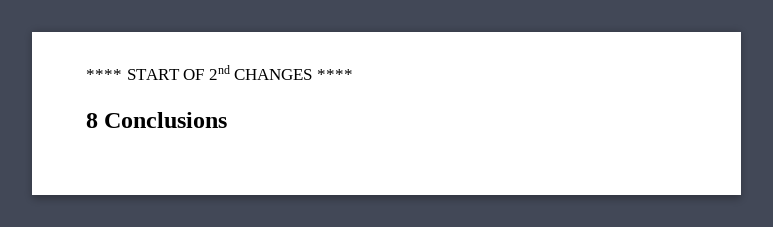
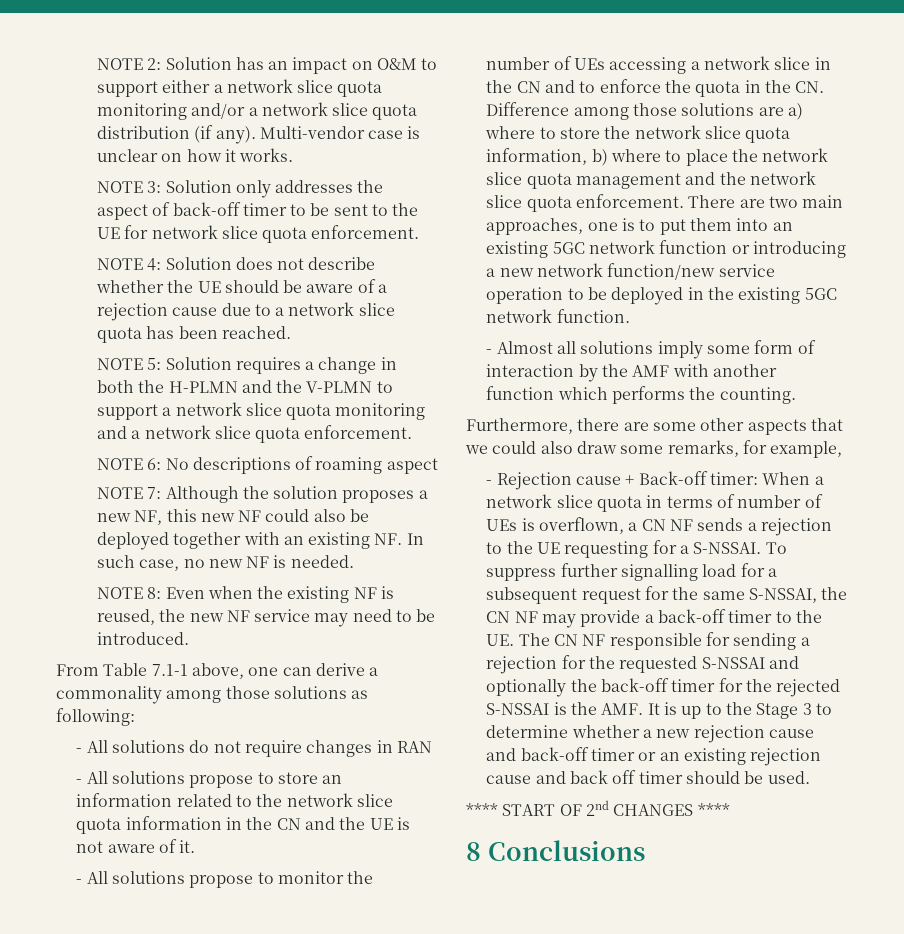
+ NOTE 2: Solution has an impact on O&M to support either a network slice quota monitoring and/or a network slice quota distribution (if any). Multi-vendor case is unclear on how it works.
+ NOTE 3: Solution only addresses the aspect of back-off timer to be sent to the UE for network slice quota enforcement.
+ NOTE 4: Solution does not describe whether the UE should be aware of a rejection cause due to a network slice quota has been reached.
+ NOTE 5: Solution requires a change in both the H-PLMN and the V-PLMN to support a network slice quota monitoring and a network slice quota enforcement.
+ NOTE 6: No descriptions of roaming aspect
+ NOTE 7: Although the solution proposes a new NF, this new NF could also be deployed together with an existing NF. In such case, no new NF is needed.
+ NOTE 8: Even when the existing NF is reused, the new NF service may need to be introduced.
+ From Table 7.1-1 above, one can derive a commonality among those solutions as following:
+ - All solutions do not require changes in RAN
+ - All solutions propose to store an information related to the network slice quota information in the CN and the UE is not aware of it.
+ - All solutions propose to monitor the number of UEs accessing a network slice in the CN and to enforce the quota in the CN. Difference among those solutions are a) where to store the network slice quota information, b) where to place the network slice quota management and the network slice quota enforcement. There are two main approaches, one is to put them into an existing 5GC network function or introducing a new network function/new service operation to be deployed in the existing 5GC network function.
+ - Almost all solutions imply some form of interaction by the AMF with another function which performs the counting.
+ Furthermore, there are some other aspects that we could also draw some remarks, for example,
+ - Rejection cause + Back-off timer: When a network slice quota in terms of number of UEs is overflown, a CN NF sends a rejection to the UE requesting for a S-NSSAI. To suppress further signalling load for a subsequent request for the same S-NSSAI, the CN NF may provide a back-off timer to the UE. The CN NF responsible for sending a rejection for the requested S-NSSAI and optionally the back-off timer for the rejected S-NSSAI is the AMF. It is up to the Stage 3 to determine whether a new rejection cause and back-off timer or an existing rejection cause and back off timer should be used.

